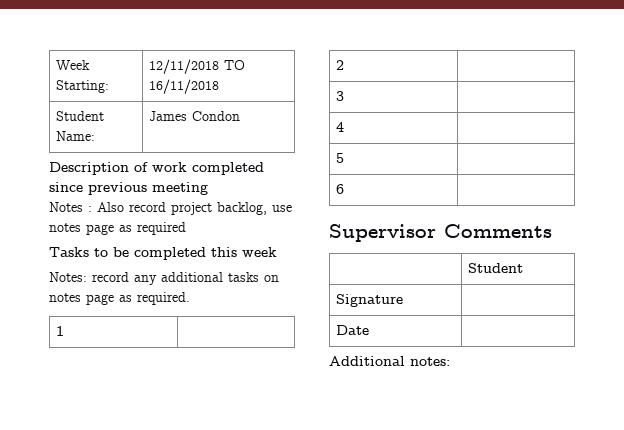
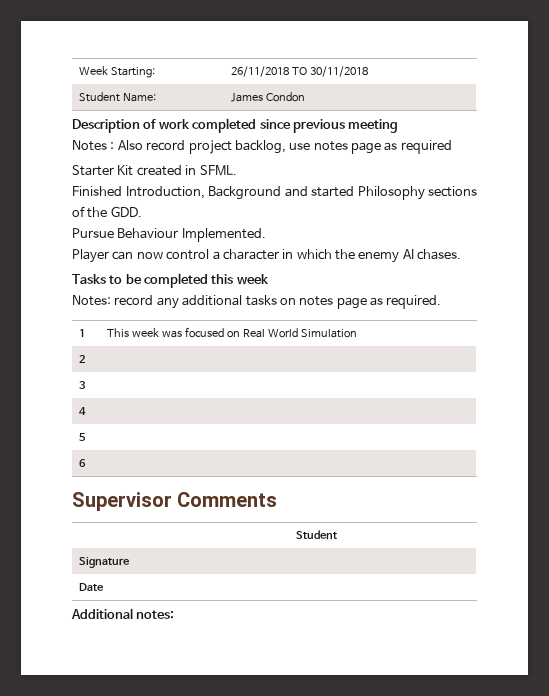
- Week Starting: | 12/11/2018 TO 16/11/2018
+ Week Starting: | 26/11/2018 TO 30/11/2018
+ Starter Kit created in SFML.
+ Finished Introduction, Background and started Philosophy sections of the GDD.
+ Pursue Behaviour Implemented.
+ Player can now control a character in which the enemy AI chases.
- 1 |
+ 1 | This week was focused on Real World Simulation

